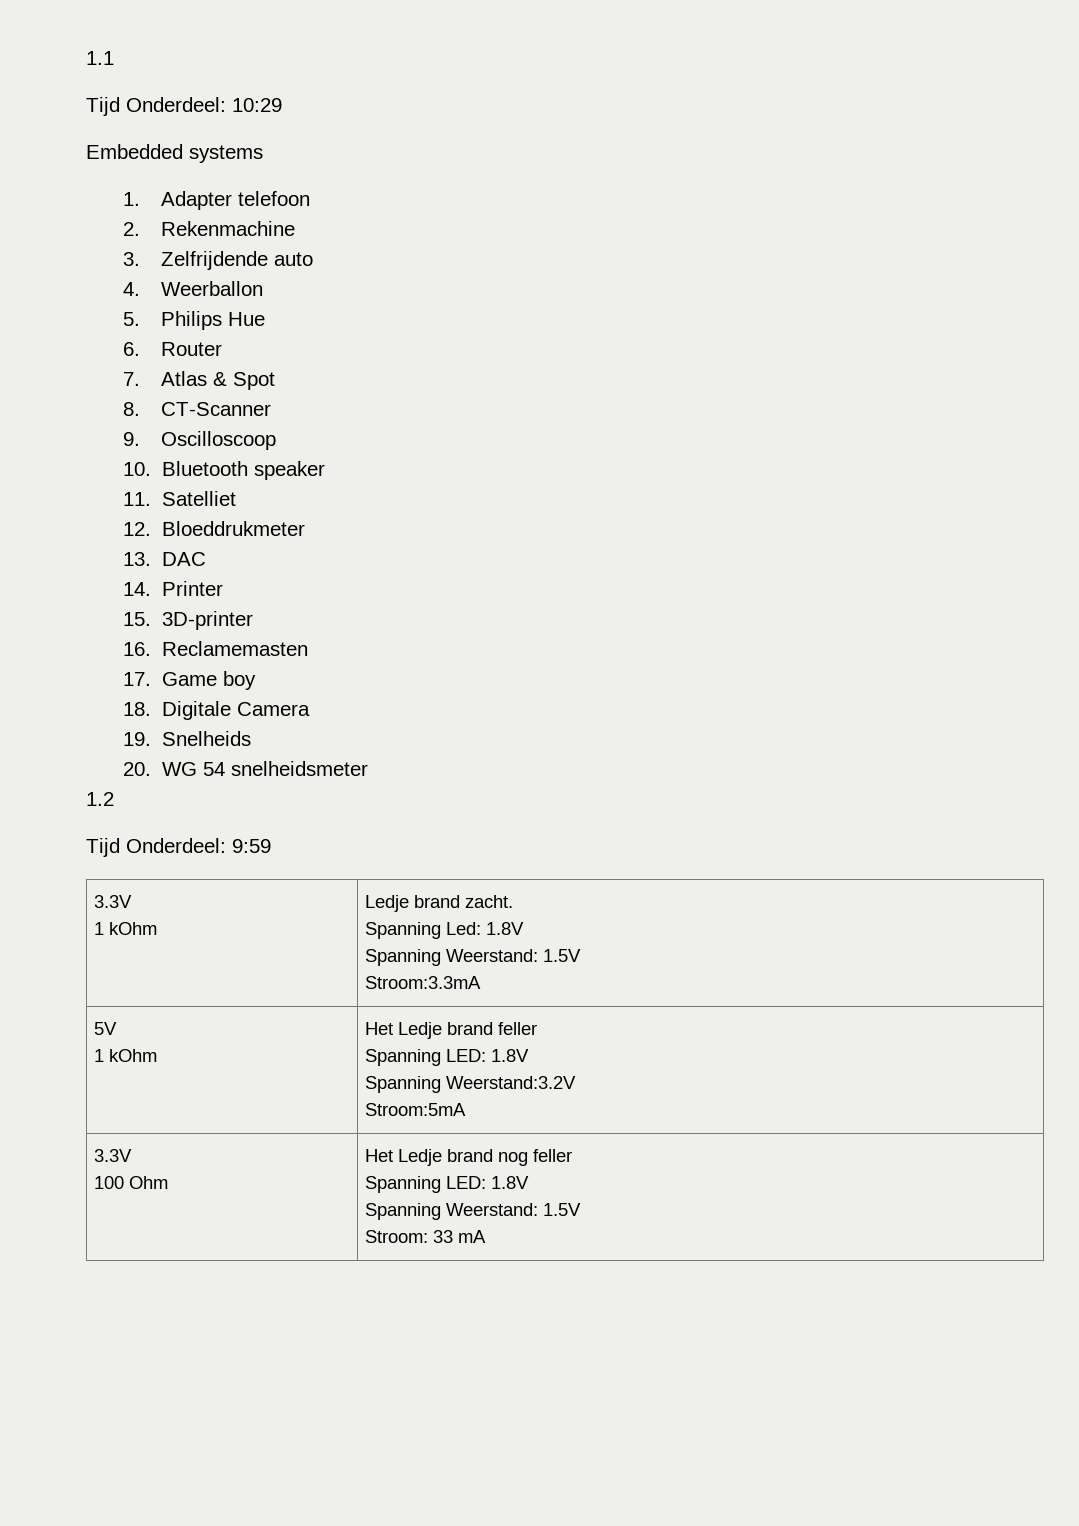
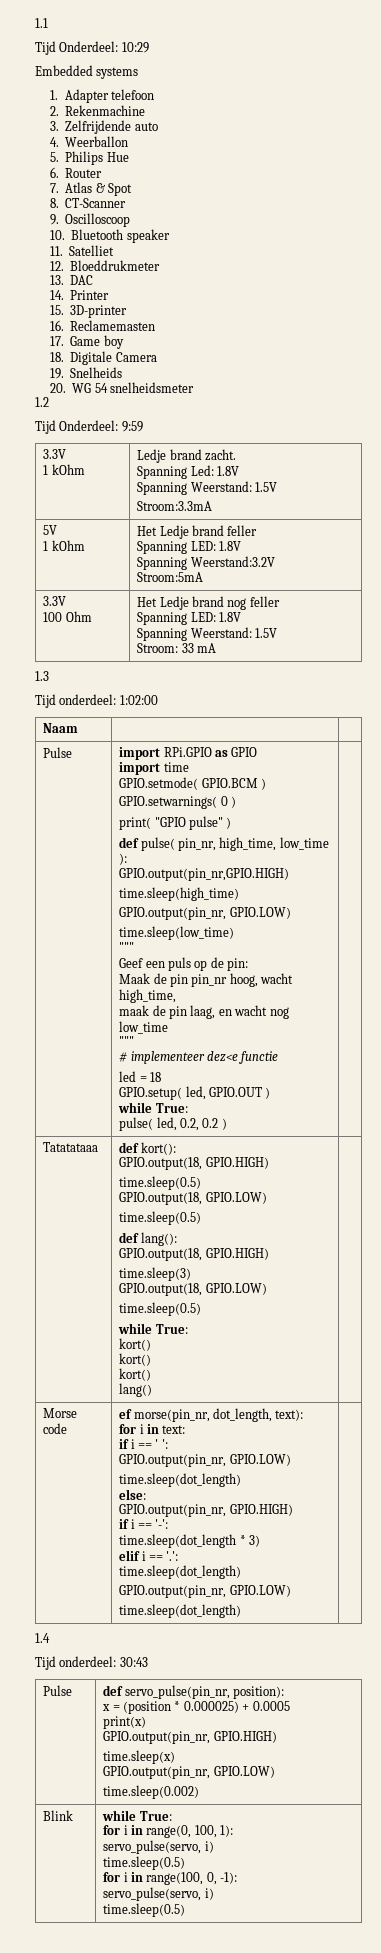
+ 1.3
+ Tijd onderdeel: 1:02:00
+ Naam | |
+ Pulse | import RPi.GPIO as GPIO
+ import time
+ GPIO.setmode( GPIO.BCM )
+ GPIO.setwarnings( 0 )
+ print( "GPIO pulse" )
+ def pulse( pin_nr, high_time, low_time ):
+ GPIO.output(pin_nr,GPIO.HIGH)
+ time.sleep(high_time)
+ GPIO.output(pin_nr, GPIO.LOW)
+ time.sleep(low_time)
+ """
+ Geef een puls op de pin:
+ Maak de pin pin_nr hoog, wacht high_time,
+ maak de pin laag, en wacht nog low_time
+ """
+ # implementeer dez<e functie
+ led = 18
+ GPIO.setup( led, GPIO.OUT )
+ while True:
+ pulse( led, 0.2, 0.2 ) |
+ Tatatataaa | def kort():
+ GPIO.output(18, GPIO.HIGH)
+ time.sleep(0.5)
+ GPIO.output(18, GPIO.LOW)
+ time.sleep(0.5)
+ def lang():
+ GPIO.output(18, GPIO.HIGH)
+ time.sleep(3)
+ GPIO.output(18, GPIO.LOW)
+ time.sleep(0.5)
+ while True:
+ kort()
+ kort()
+ kort()
+ lang() |
+ Morse code | ef morse(pin_nr, dot_length, text):
+ for i in text:
+ if i == ' ':
+ GPIO.output(pin_nr, GPIO.LOW)
+ time.sleep(dot_length)
+ else:
+ GPIO.output(pin_nr, GPIO.HIGH)
+ if i == '-':
+ time.sleep(dot_length * 3)
+ elif i == '.':
+ time.sleep(dot_length)
+ GPIO.output(pin_nr, GPIO.LOW)
+ time.sleep(dot_length) |
+ 1.4
+ Tijd onderdeel: 30:43
+ Pulse | def servo_pulse(pin_nr, position):
+ x = (position * 0.000025) + 0.0005
+ print(x)
+ GPIO.output(pin_nr, GPIO.HIGH)
+ time.sleep(x)
+ GPIO.output(pin_nr, GPIO.LOW)
+ time.sleep(0.002)
+ Blink | while True:
+ for i in range(0, 100, 1):
+ servo_pulse(servo, i)
+ time.sleep(0.5)
+ for i in range(100, 0, -1):
+ servo_pulse(servo, i)
+ time.sleep(0.5)

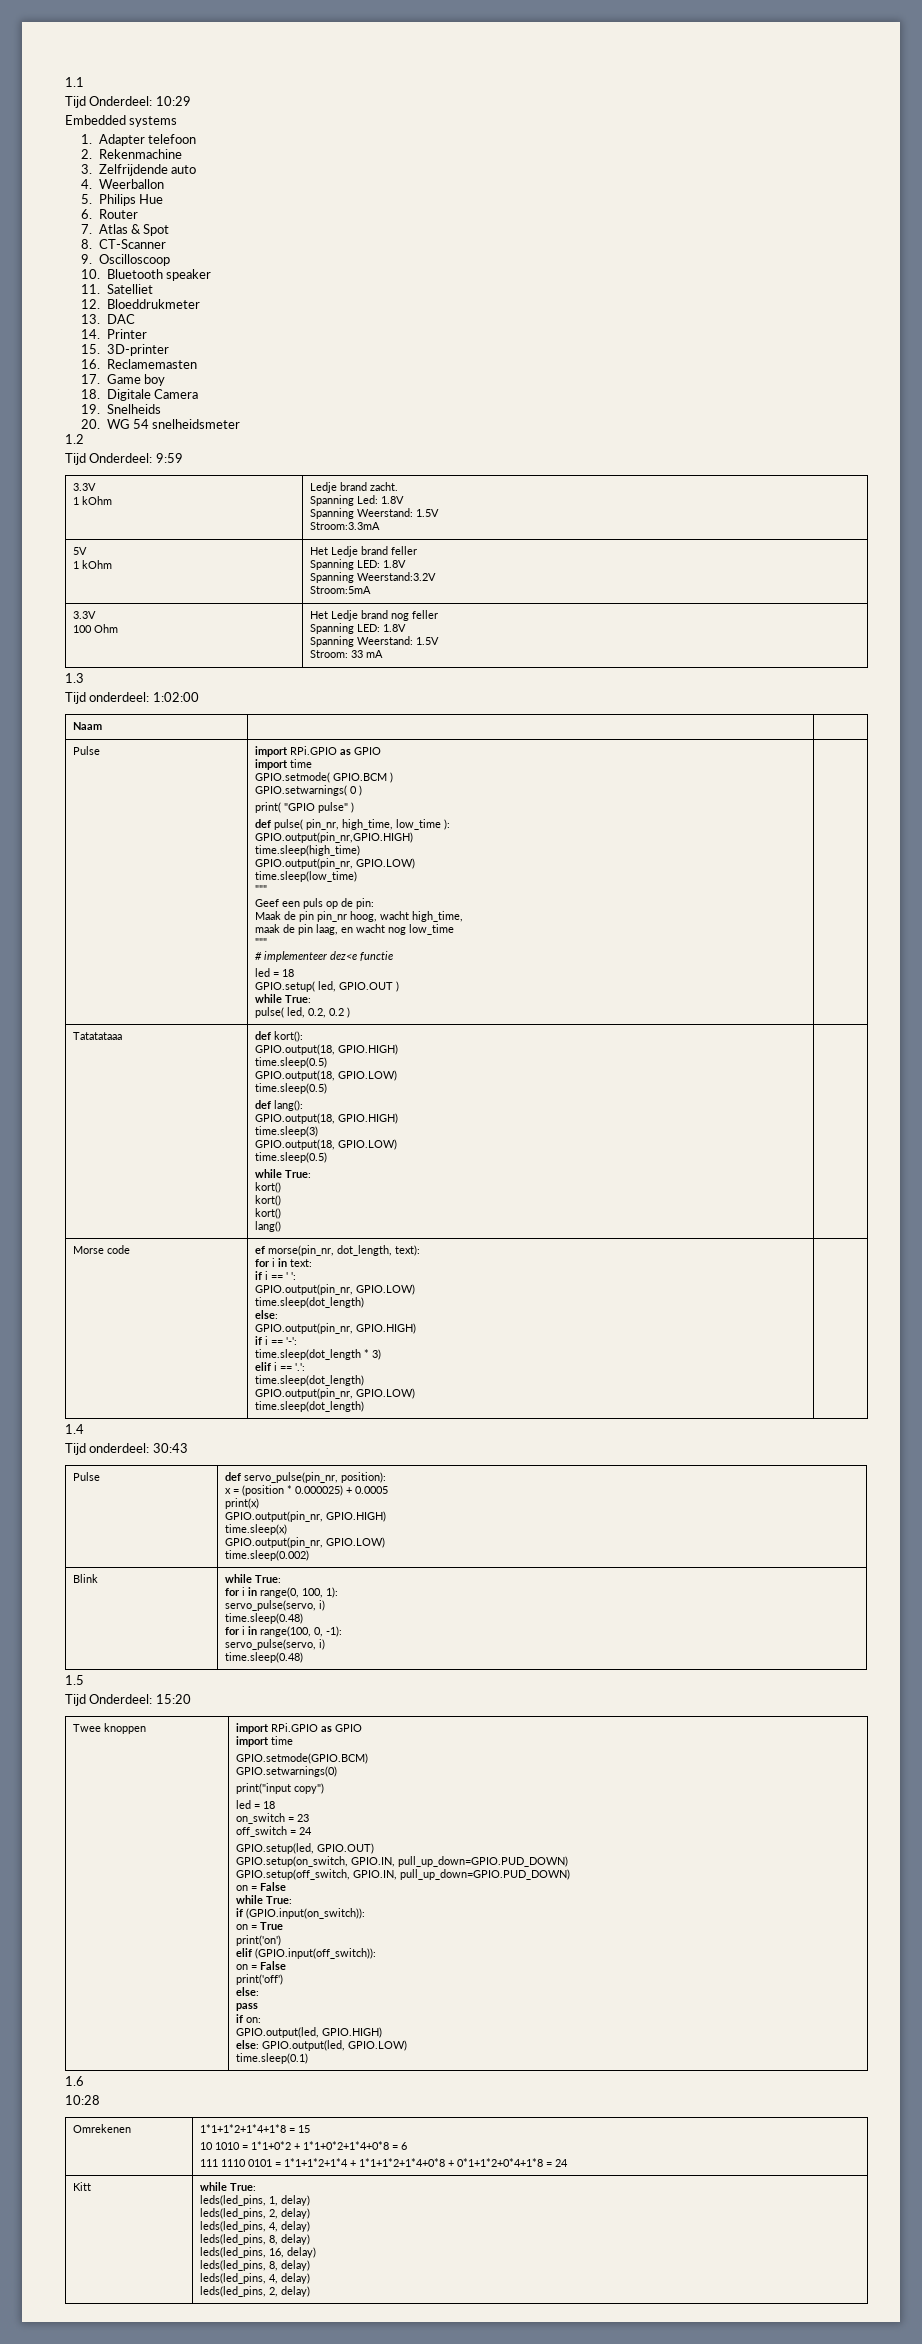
  Blink | while True:
  for i in range(0, 100, 1):
  servo_pulse(servo, i)
- time.sleep(0.5)
+ time.sleep(0.48)
  for i in range(100, 0, -1):
  servo_pulse(servo, i)
- time.sleep(0.5)
+ time.sleep(0.48)
+ 1.5
+ Tijd Onderdeel: 15:20
+ Twee knoppen | import RPi.GPIO as GPIO
+ import time
+ GPIO.setmode(GPIO.BCM)
+ GPIO.setwarnings(0)
+ print("input copy")
+ led = 18
+ on_switch = 23
+ off_switch = 24
+ GPIO.setup(led, GPIO.OUT)
+ GPIO.setup(on_switch, GPIO.IN, pull_up_down=GPIO.PUD_DOWN)
+ GPIO.setup(off_switch, GPIO.IN, pull_up_down=GPIO.PUD_DOWN)
+ on = False
+ while True:
+ if (GPIO.input(on_switch)):
+ on = True
+ print('on')
+ elif (GPIO.input(off_switch)):
+ on = False
+ print('off')
+ else:
+ pass
+ if on:
+ GPIO.output(led, GPIO.HIGH)
+ else: GPIO.output(led, GPIO.LOW)
+ time.sleep(0.1)
+ 1.6
+ 10:28
+ Omrekenen | 1*1+1*2+1*4+1*8 = 15
+ 10 1010 = 1*1+0*2 + 1*1+0*2+1*4+0*8 = 6
+ 111 1110 0101 = 1*1+1*2+1*4 + 1*1+1*2+1*4+0*8 + 0*1+1*2+0*4+1*8 = 24
+ Kitt | while True:
+ leds(led_pins, 1, delay)
+ leds(led_pins, 2, delay)
+ leds(led_pins, 4, delay)
+ leds(led_pins, 8, delay)
+ leds(led_pins, 16, delay)
+ leds(led_pins, 8, delay)
+ leds(led_pins, 4, delay)
+ leds(led_pins, 2, delay)

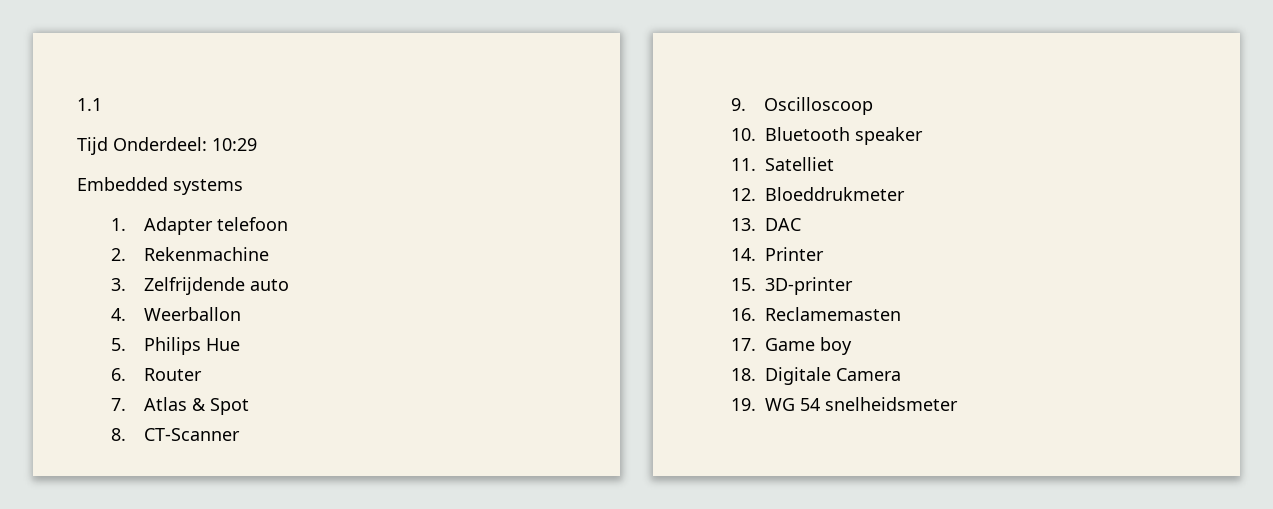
- 19. Snelheids
- 20. WG 54 snelheidsmeter
+ 19. WG 54 snelheidsmeter
- 1.2
- Tijd Onderdeel: 9:59
- 3.3V
- 1 kOhm | Ledje brand zacht.
- Spanning Led: 1.8V
- Spanning Weerstand: 1.5V
- Stroom:3.3mA
- 5V
- 1 kOhm | Het Ledje brand feller
- Spanning LED: 1.8V
- Spanning Weerstand:3.2V
- Stroom:5mA
- 3.3V
- 100 Ohm | Het Ledje brand nog feller
- Spanning LED: 1.8V
- Spanning Weerstand: 1.5V
- Stroom: 33 mA
- 1.3
- Tijd onderdeel: 1:02:00
- Naam | |
- Pulse | import RPi.GPIO as GPIO
- import time
- GPIO.setmode( GPIO.BCM )
- GPIO.setwarnings( 0 )
- print( "GPIO pulse" )
- def pulse( pin_nr, high_time, low_time ):
- GPIO.output(pin_nr,GPIO.HIGH)
- time.sleep(high_time)
- GPIO.output(pin_nr, GPIO.LOW)
- time.sleep(low_time)
- """
- Geef een puls op de pin:
- Maak de pin pin_nr hoog, wacht high_time,
- maak de pin laag, en wacht nog low_time
- """
- # implementeer dez<e functie
- led = 18
- GPIO.setup( led, GPIO.OUT )
- while True:
- pulse( led, 0.2, 0.2 ) |
- Tatatataaa | def kort():
- GPIO.output(18, GPIO.HIGH)
- time.sleep(0.5)
- GPIO.output(18, GPIO.LOW)
- time.sleep(0.5)
- def lang():
- GPIO.output(18, GPIO.HIGH)
- time.sleep(3)
- GPIO.output(18, GPIO.LOW)
- time.sleep(0.5)
- while True:
- kort()
- kort()
- kort()
- lang() |
- Morse code | ef morse(pin_nr, dot_length, text):
- for i in text:
- if i == ' ':
- GPIO.output(pin_nr, GPIO.LOW)
- time.sleep(dot_length)
- else:
- GPIO.output(pin_nr, GPIO.HIGH)
- if i == '-':
- time.sleep(dot_length * 3)
- elif i == '.':
- time.sleep(dot_length)
- GPIO.output(pin_nr, GPIO.LOW)
- time.sleep(dot_length) |
- 1.4
- Tijd onderdeel: 30:43
- Pulse | def servo_pulse(pin_nr, position):
- x = (position * 0.000025) + 0.0005
- print(x)
- GPIO.output(pin_nr, GPIO.HIGH)
- time.sleep(x)
- GPIO.output(pin_nr, GPIO.LOW)
- time.sleep(0.002)
- Blink | while True:
- for i in range(0, 100, 1):
- servo_pulse(servo, i)
- time.sleep(0.48)
- for i in range(100, 0, -1):
- servo_pulse(servo, i)
- time.sleep(0.48)
- 1.5
- Tijd Onderdeel: 15:20
- Twee knoppen | import RPi.GPIO as GPIO
- import time
- GPIO.setmode(GPIO.BCM)
- GPIO.setwarnings(0)
- print("input copy")
- led = 18
- on_switch = 23
- off_switch = 24
- GPIO.setup(led, GPIO.OUT)
- GPIO.setup(on_switch, GPIO.IN, pull_up_down=GPIO.PUD_DOWN)
- GPIO.setup(off_switch, GPIO.IN, pull_up_down=GPIO.PUD_DOWN)
- on = False
- while True:
- if (GPIO.input(on_switch)):
- on = True
- print('on')
- elif (GPIO.input(off_switch)):
- on = False
- print('off')
- else:
- pass
- if on:
- GPIO.output(led, GPIO.HIGH)
- else: GPIO.output(led, GPIO.LOW)
- time.sleep(0.1)
- 1.6
- 10:28
- Omrekenen | 1*1+1*2+1*4+1*8 = 15
- 10 1010 = 1*1+0*2 + 1*1+0*2+1*4+0*8 = 6
- 111 1110 0101 = 1*1+1*2+1*4 + 1*1+1*2+1*4+0*8 + 0*1+1*2+0*4+1*8 = 24
- Kitt | while True:
- leds(led_pins, 1, delay)
- leds(led_pins, 2, delay)
- leds(led_pins, 4, delay)
- leds(led_pins, 8, delay)
- leds(led_pins, 16, delay)
- leds(led_pins, 8, delay)
- leds(led_pins, 4, delay)
- leds(led_pins, 2, delay)

